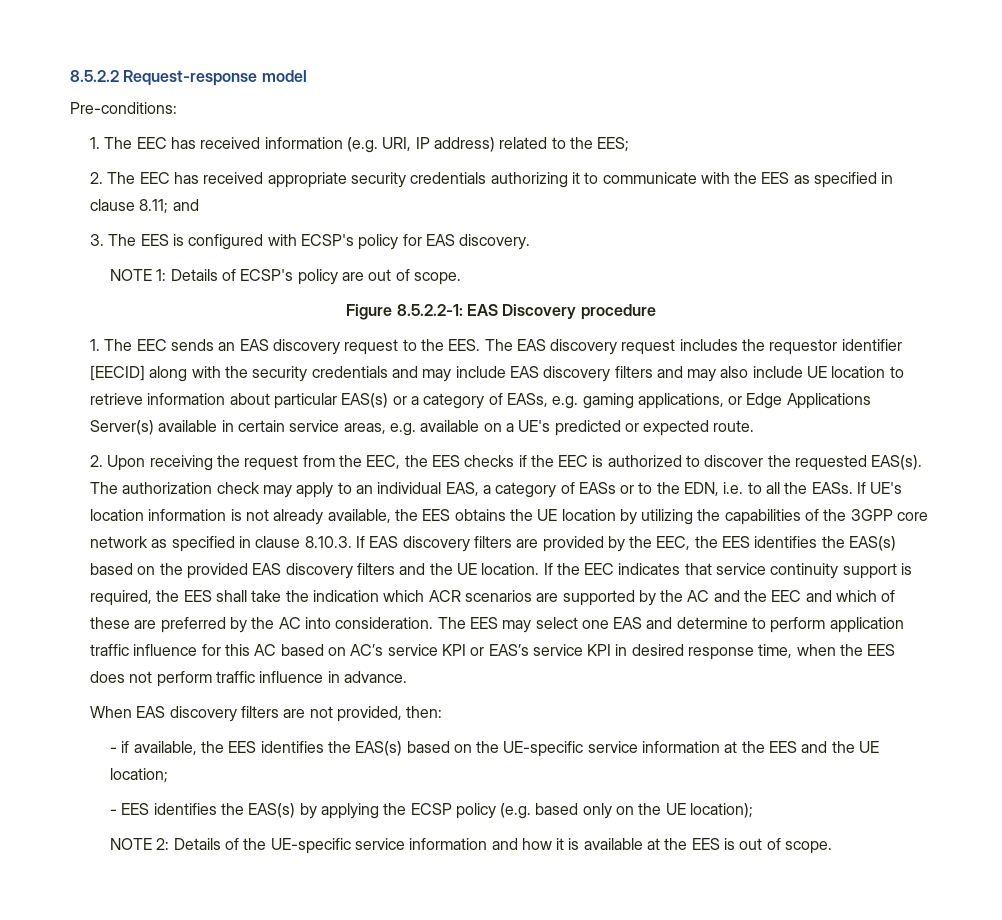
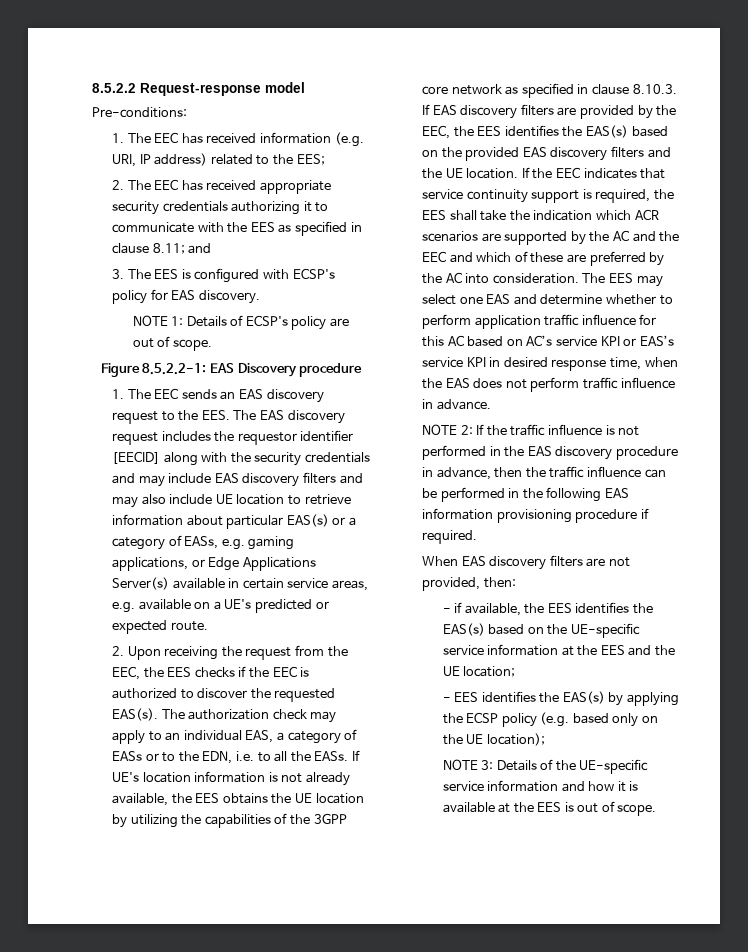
- The EES may select one EAS and determine to perform application traffic influence for this AC based on AC’s service KPI or EAS’s service KPI in desired response time, when the EES does not perform traffic influence in advance.
+ The EES may select one EAS and determine whether to perform application traffic influence for this AC based on AC’s service KPI or EAS’s service KPI in desired response time, when the EAS does not perform traffic influence in advance.
+ NOTE 2: If the traffic influence is not performed in the EAS discovery procedure in advance, then the traffic influence can be performed in the following EAS information provisioning procedure if required.
- NOTE 2: Details of the UE-specific service information and how it is available at the EES is out of scope.
+ NOTE 3: Details of the UE-specific service information and how it is available at the EES is out of scope.

